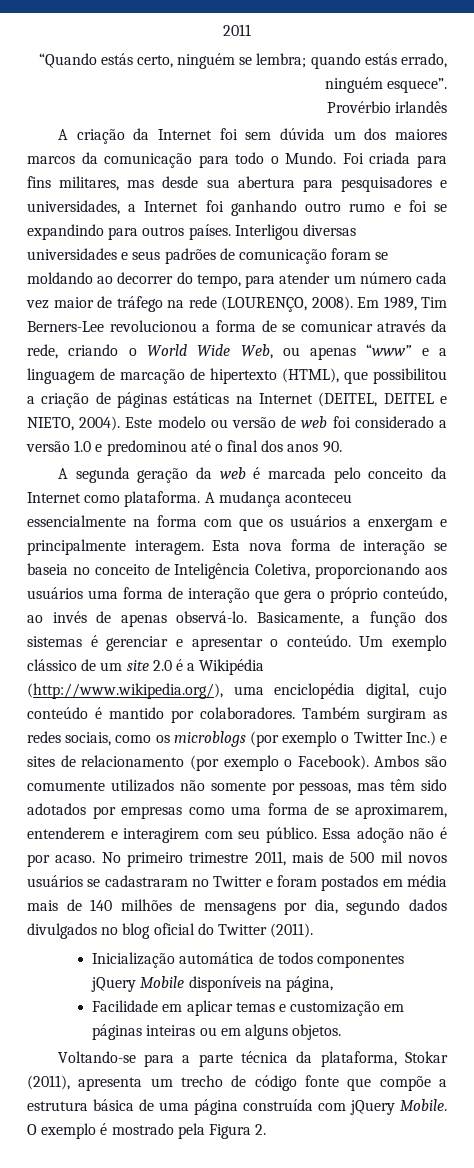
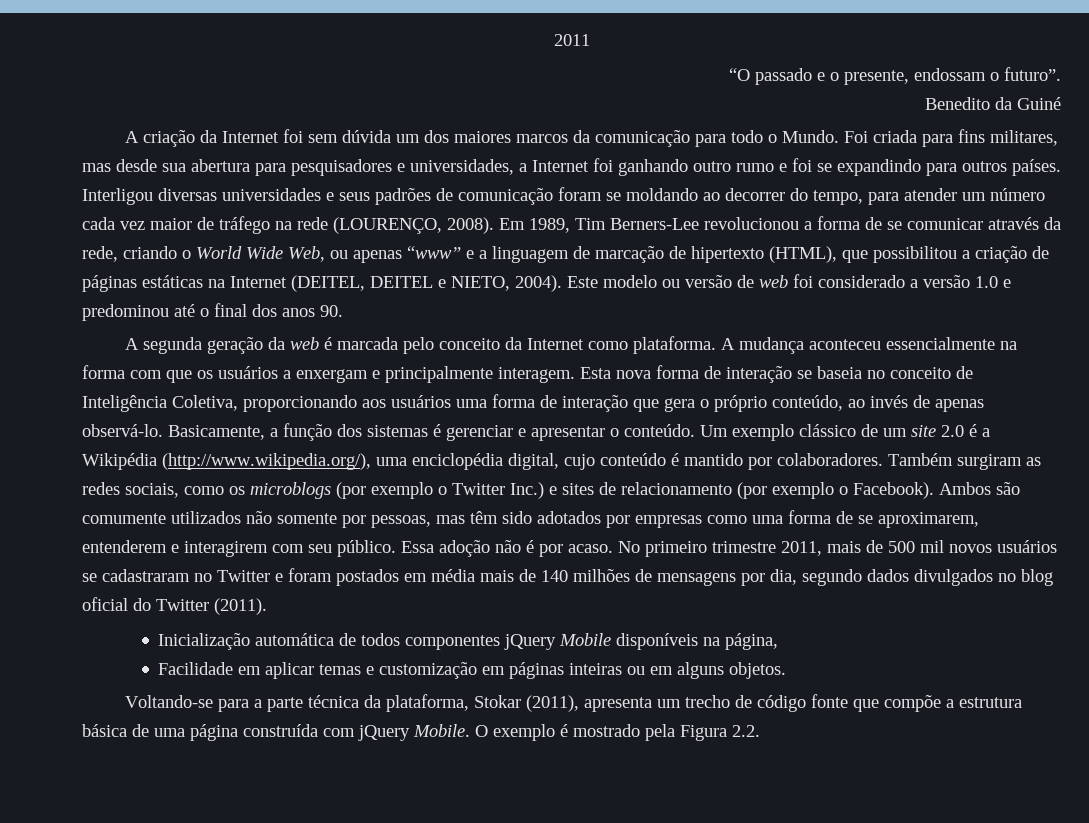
- “Quando estás certo, ninguém se lembra; quando estás errado, ninguém esquece”.
- Provérbio irlandês
+ “O passado e o presente, endossam o futuro”.
+ Benedito da Guiné
- O exemplo é mostrado pela Figura 2.
+ O exemplo é mostrado pela Figura 2.2.

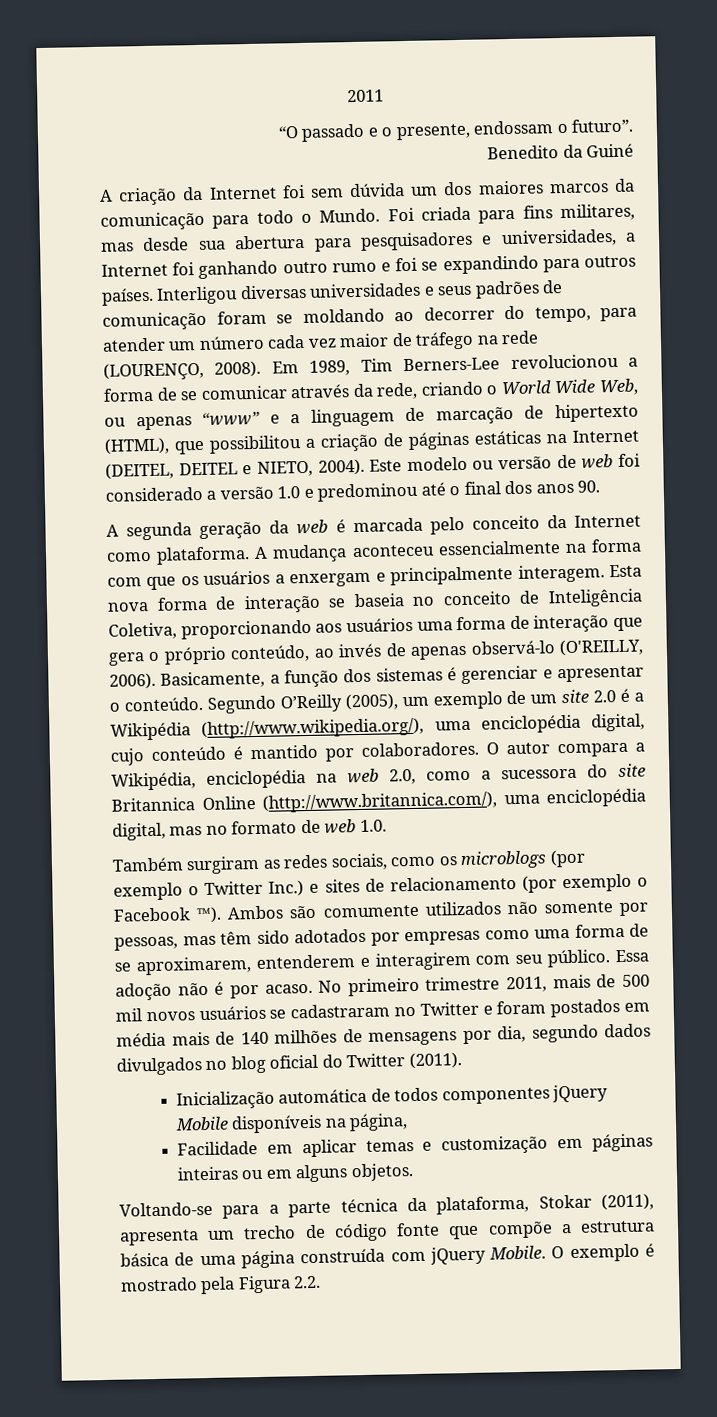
- Esta nova forma de interação se baseia no conceito de Inteligência Coletiva, proporcionando aos usuários uma forma de interação que gera o próprio conteúdo, ao invés de apenas observá-lo.
+ Esta nova forma de interação se baseia no conceito de Inteligência Coletiva, proporcionando aos usuários uma forma de interação que gera o próprio conteúdo, ao invés de apenas observá-lo (O'REILLY, 2006).
- Um exemplo clássico de um site 2.0 é a Wikipédia (http://www.wikipedia.org/), uma enciclopédia digital, cujo conteúdo é mantido por colaboradores. Também surgiram as redes sociais, como os microblogs (por exemplo o Twitter Inc.) e sites de relacionamento (por exemplo o Facebook).
+ Segundo O’Reilly (2005), um exemplo de um site 2.0 é a Wikipédia (http://www.wikipedia.org/), uma enciclopédia digital, cujo conteúdo é mantido por colaboradores. O autor compara a Wikipédia, enciclopédia na web 2.0, como a sucessora do site Britannica Online (http://www.britannica.com/), uma enciclopédia digital, mas no formato de web 1.0.
+ Também surgiram as redes sociais, como os microblogs (por exemplo o Twitter Inc.) e sites de relacionamento (por exemplo o Facebook ™).

